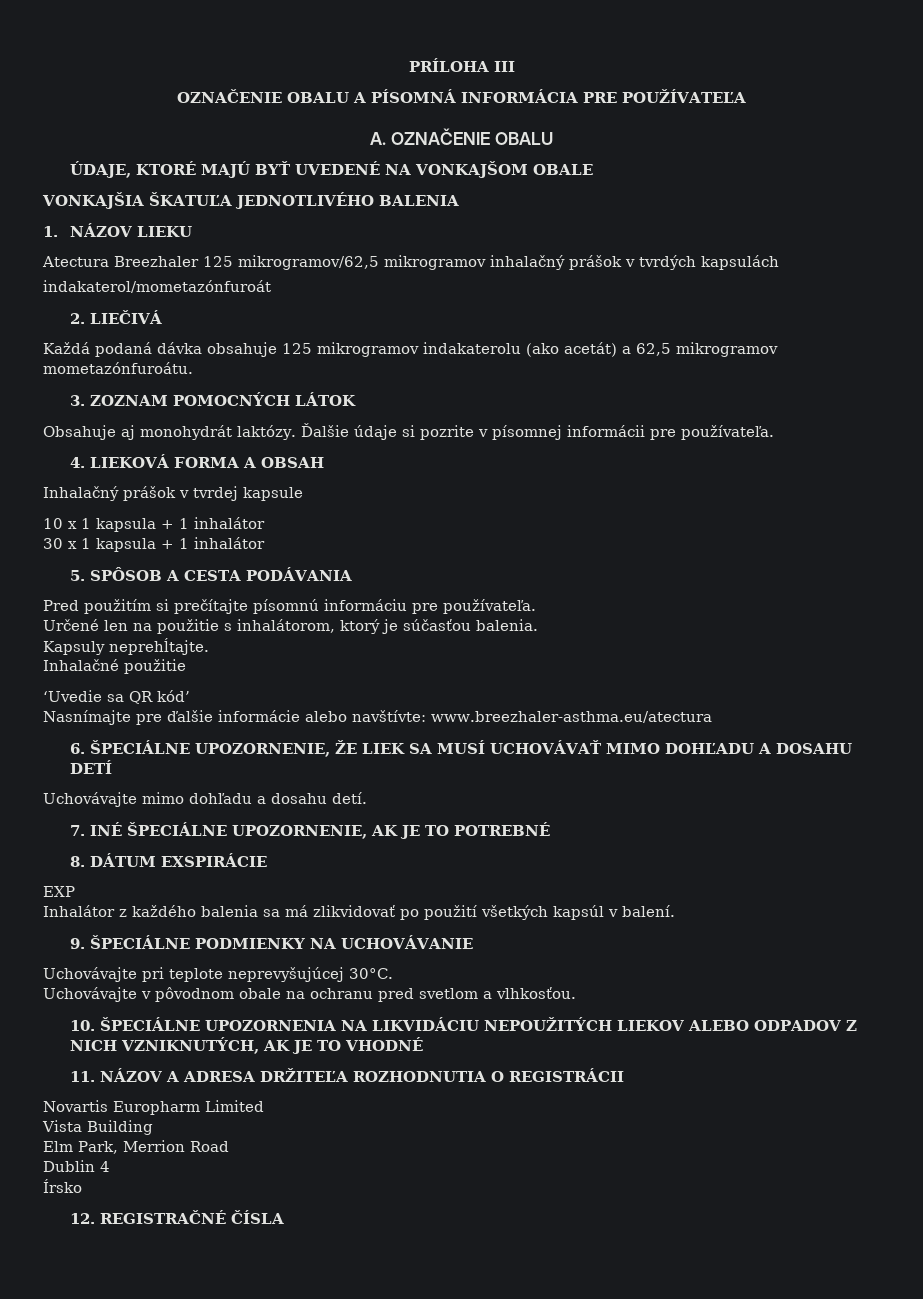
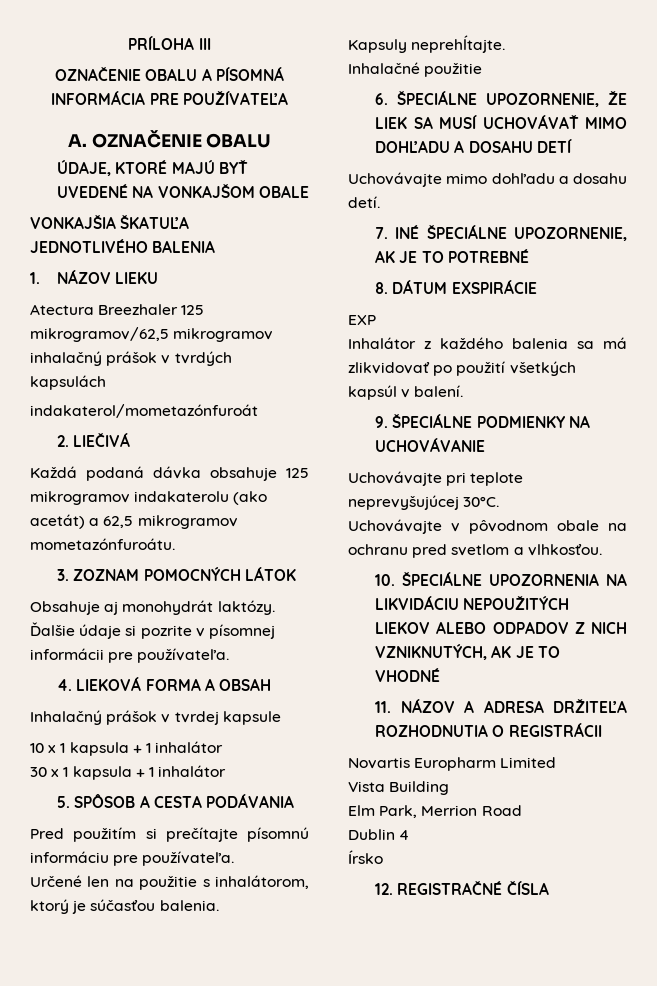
- ‘Uvedie sa QR kód’
- Nasnímajte pre ďalšie informácie alebo navštívte: www.breezhaler-asthma.eu/atectura

